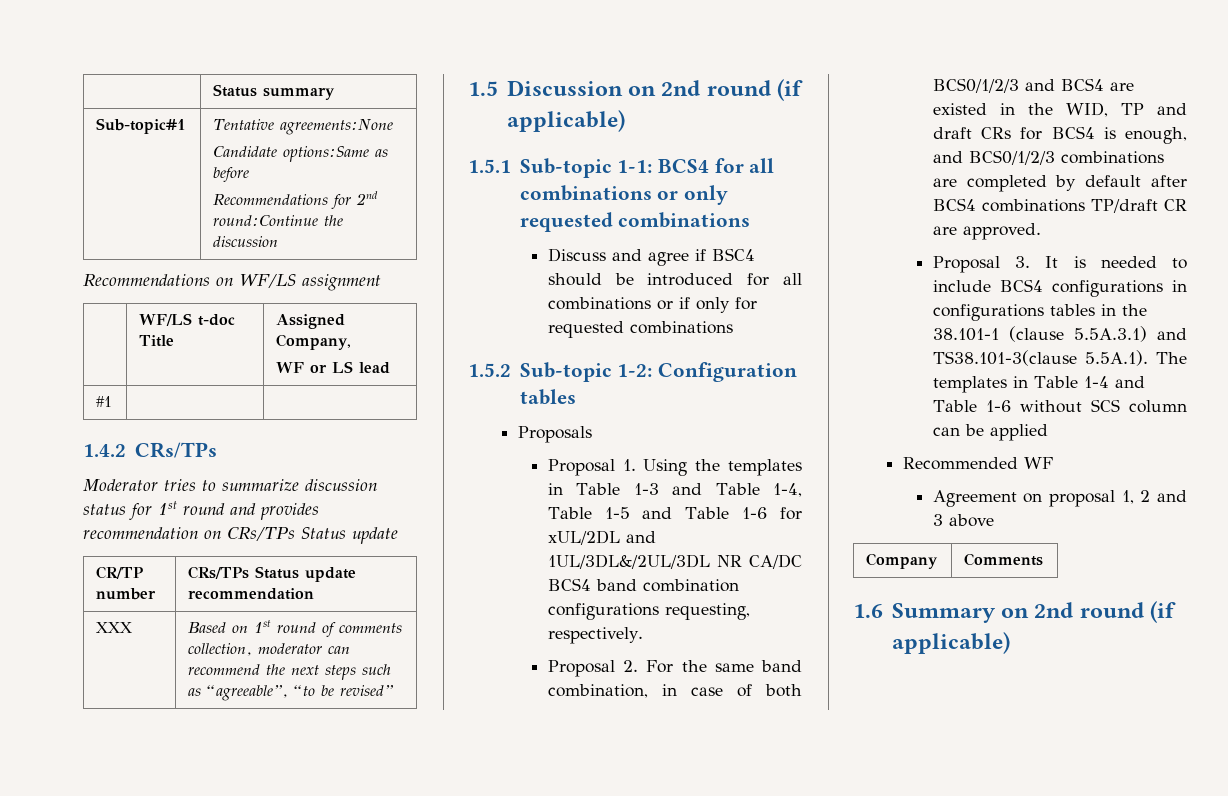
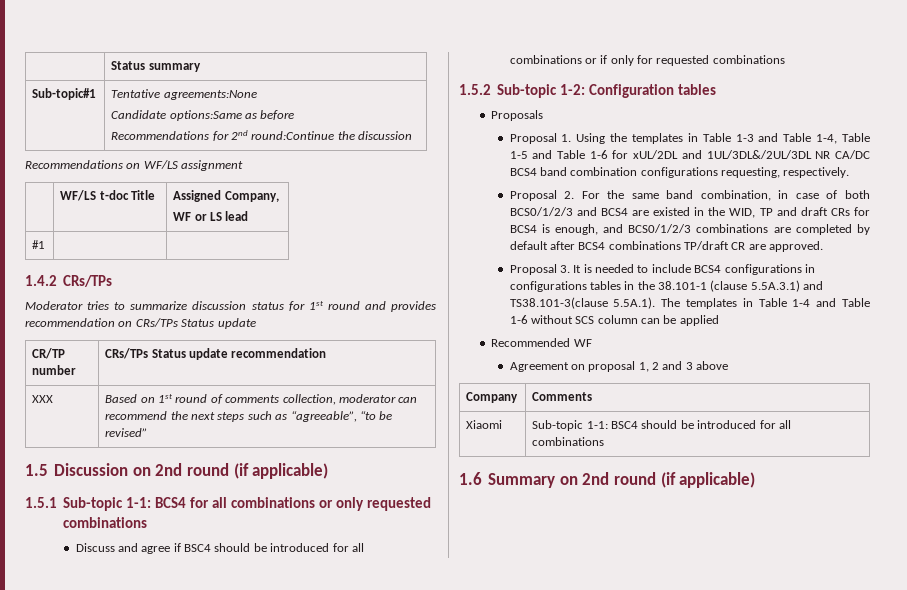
+ Xiaomi | Sub-topic 1-1: BSC4 should be introduced for all combinations

